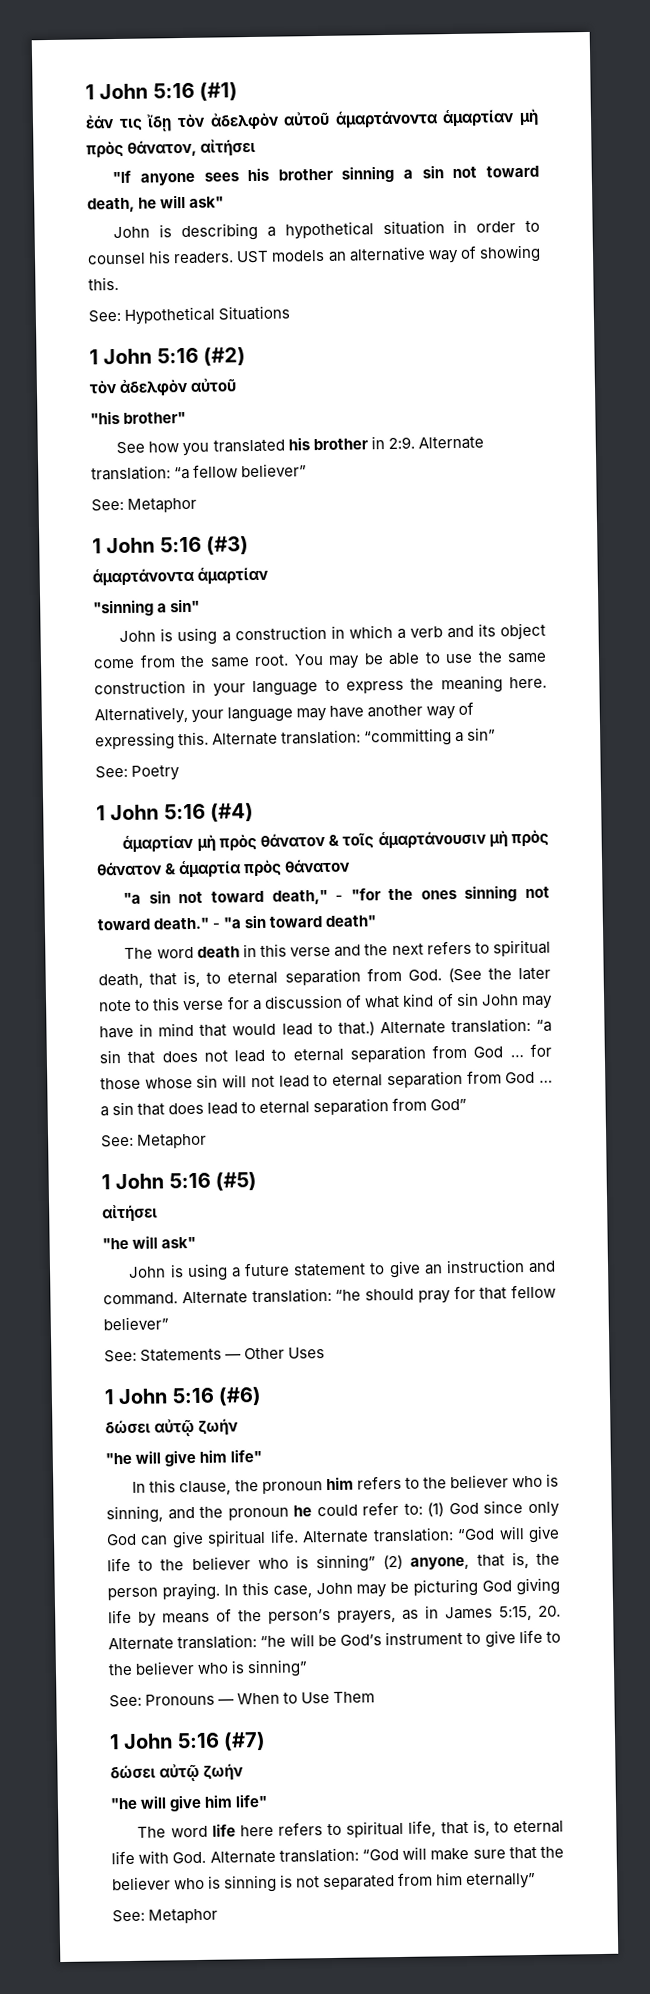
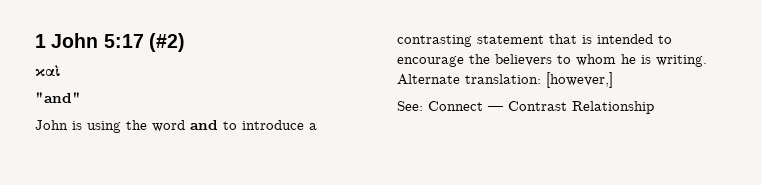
- 1 John 5:16 (#1)
- ἐάν τις ἴδῃ τὸν ἀδελφὸν αὐτοῦ ἁμαρτάνοντα ἁμαρτίαν μὴ πρὸς θάνατον, αἰτήσει
- "If anyone sees his brother sinning a sin not toward death, he will ask"
- John is describing a hypothetical situation in order to counsel his readers. UST models an alternative way of showing this.
- See: Hypothetical Situations
- 1 John 5:16 (#2)
- τὸν ἀδελφὸν αὐτοῦ
- "his brother"
- See how you translated his brother in 2:9. Alternate translation: “a fellow believer”
- See: Metaphor
- 1 John 5:16 (#3)
- ἁμαρτάνοντα ἁμαρτίαν
- "sinning a sin"
- John is using a construction in which a verb and its object come from the same root. You may be able to use the same construction in your language to express the meaning here. Alternatively, your language may have another way of expressing this. Alternate translation: “committing a sin”
- See: Poetry
- 1 John 5:16 (#4)
- ἁμαρτίαν μὴ πρὸς θάνατον & τοῖς ἁμαρτάνουσιν μὴ πρὸς θάνατον & ἁμαρτία πρὸς θάνατον
- "a sin not toward death," - "for the ones sinning not toward death." - "a sin toward death"
- The word death in this verse and the next refers to spiritual death, that is, to eternal separation from God. (See the later note to this verse for a discussion of what kind of sin John may have in mind that would lead to that.) Alternate translation: “a sin that does not lead to eternal separation from God … for those whose sin will not lead to eternal separation from God … a sin that does lead to eternal separation from God”
- See: Metaphor
- 1 John 5:16 (#5)
- αἰτήσει
- "he will ask"
- John is using a future statement to give an instruction and command. Alternate translation: “he should pray for that fellow believer”
- See: Statements — Other Uses
- 1 John 5:16 (#6)
- δώσει αὐτῷ ζωήν
- "he will give him life"
- In this clause, the pronoun him refers to the believer who is sinning, and the pronoun he could refer to: (1) God since only God can give spiritual life. Alternate translation: “God will give life to the believer who is sinning” (2) anyone, that is, the person praying. In this case, John may be picturing God giving life by means of the person’s prayers, as in James 5:15, 20. Alternate translation: “he will be God’s instrument to give life to the believer who is sinning”
- See: Pronouns — When to Use Them
- 1 John 5:16 (#7)
- δώσει αὐτῷ ζωήν
- "he will give him life"
- The word life here refers to spiritual life, that is, to eternal life with God. Alternate translation: “God will make sure that the believer who is sinning is not separated from him eternally”
- See: Metaphor
+ 1 John 5:17 (#2)
+ καὶ
+ "and"
+ John is using the word and to introduce a contrasting statement that is intended to encourage the believers to whom he is writing. Alternate translation: [however,]
+ See: Connect — Contrast Relationship

